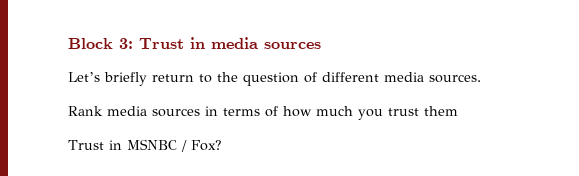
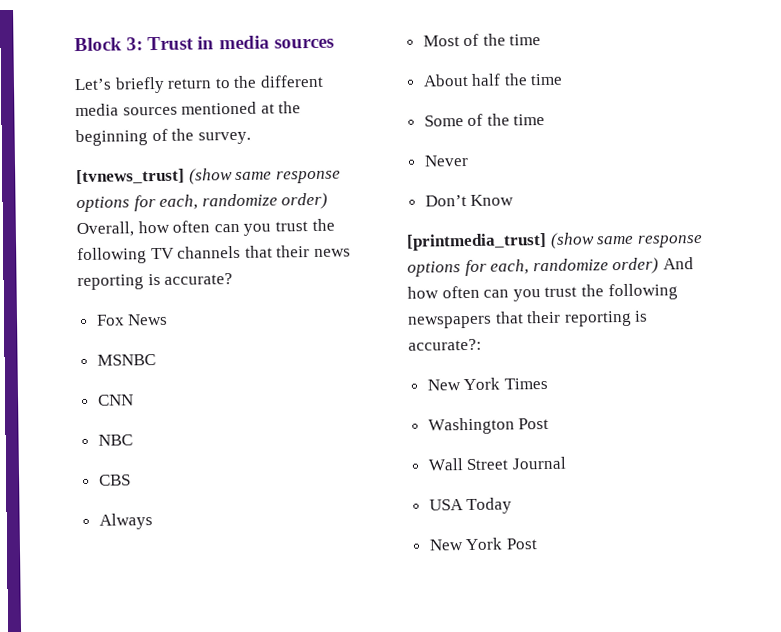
- Let’s briefly return to the question of different media sources.
- Rank media sources in terms of how much you trust them
- Trust in MSNBC / Fox?
+ Let’s briefly return to the different media sources mentioned at the beginning of the survey.
+ [tvnews_trust] (show same response options for each, randomize order) Overall, how often can you trust the following TV channels that their news reporting is accurate?
+ Fox News
+ MSNBC
+ CNN
+ NBC
+ CBS
+ Always
+ Most of the time
+ About half the time
+ Some of the time
+ Never
+ Don’t Know
+ [printmedia_trust] (show same response options for each, randomize order) And how often can you trust the following newspapers that their reporting is accurate?:
+ New York Times
+ Washington Post
+ Wall Street Journal
+ USA Today
+ New York Post

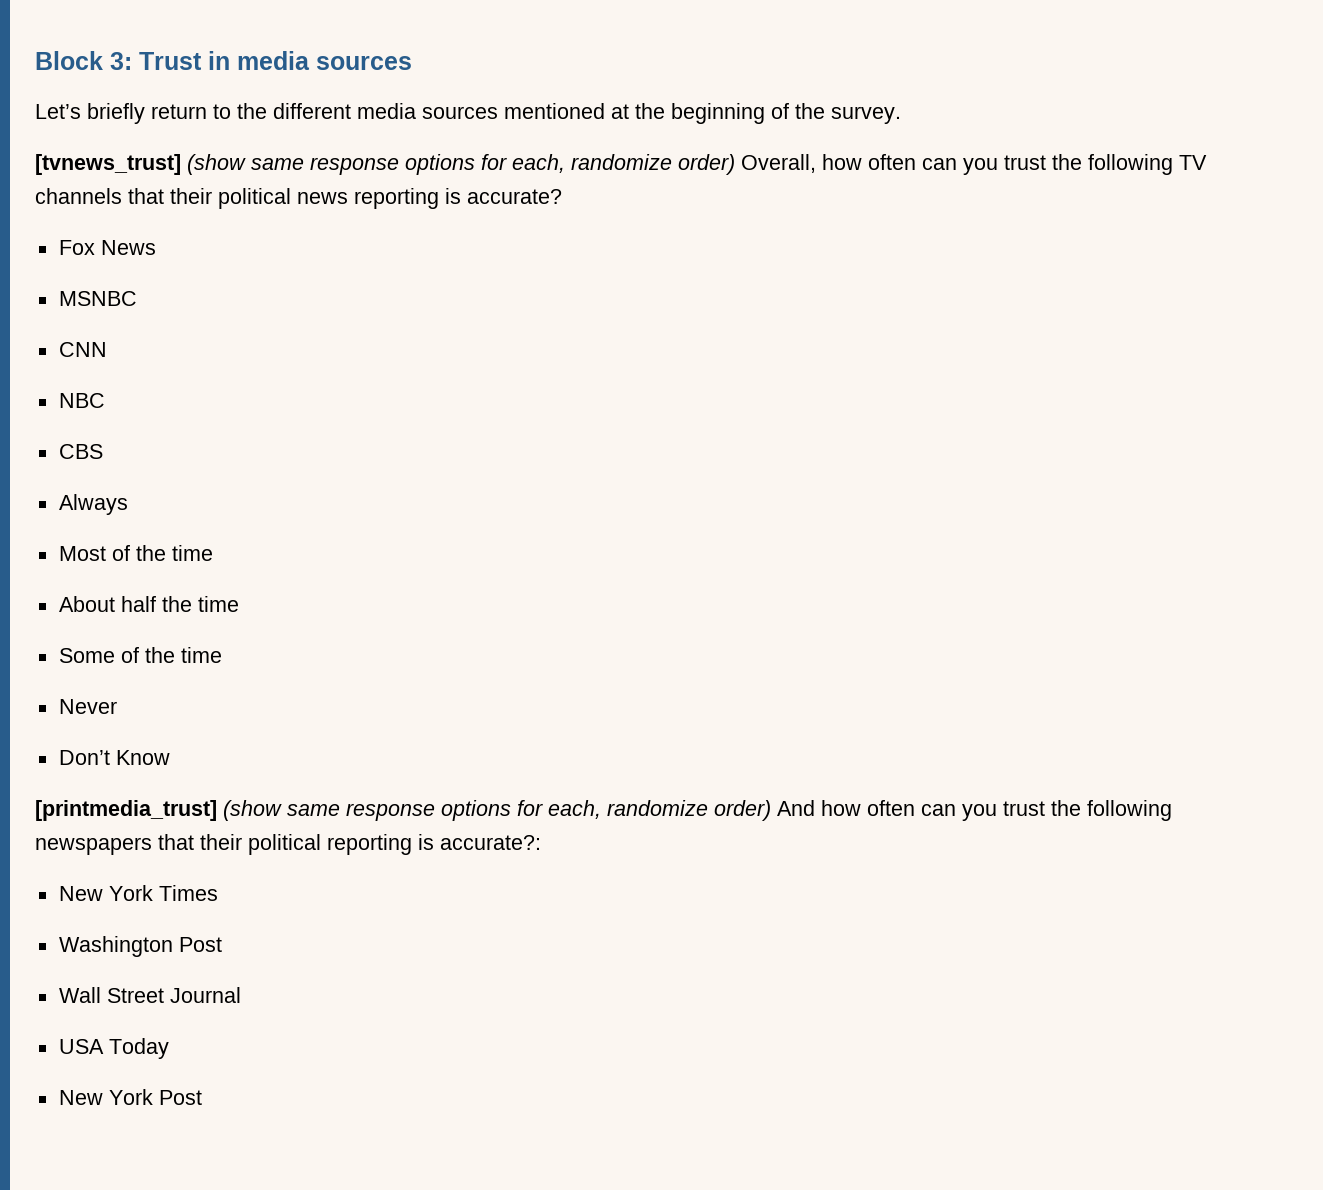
- [tvnews_trust] (show same response options for each, randomize order) Overall, how often can you trust the following TV channels that their news reporting is accurate?
+ [tvnews_trust] (show same response options for each, randomize order) Overall, how often can you trust the following TV channels that their political news reporting is accurate?
- [printmedia_trust] (show same response options for each, randomize order) And how often can you trust the following newspapers that their reporting is accurate?:
+ [printmedia_trust] (show same response options for each, randomize order) And how often can you trust the following newspapers that their political reporting is accurate?:

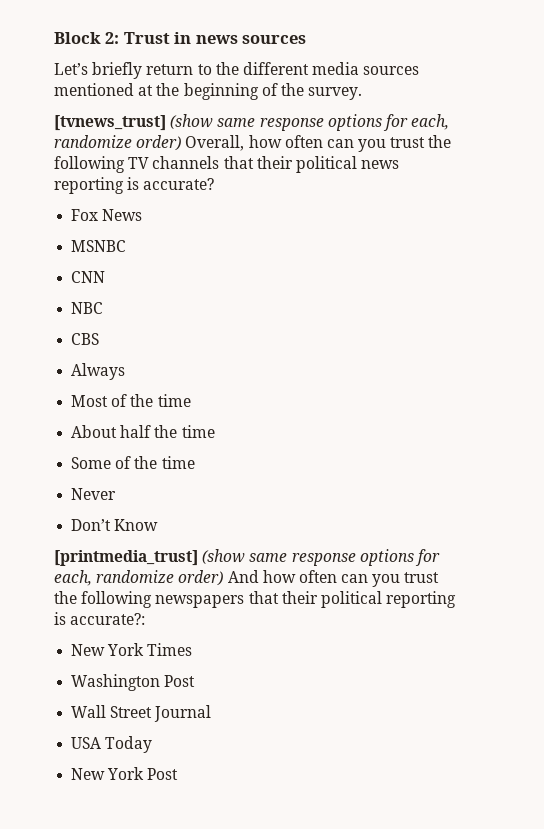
- Block 3: Trust in media sources
+ Block 2: Trust in news sources

